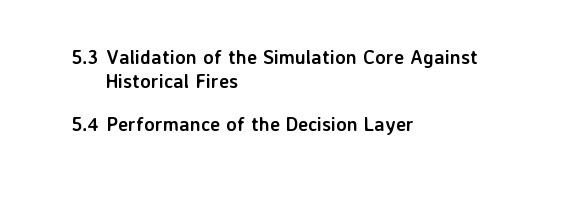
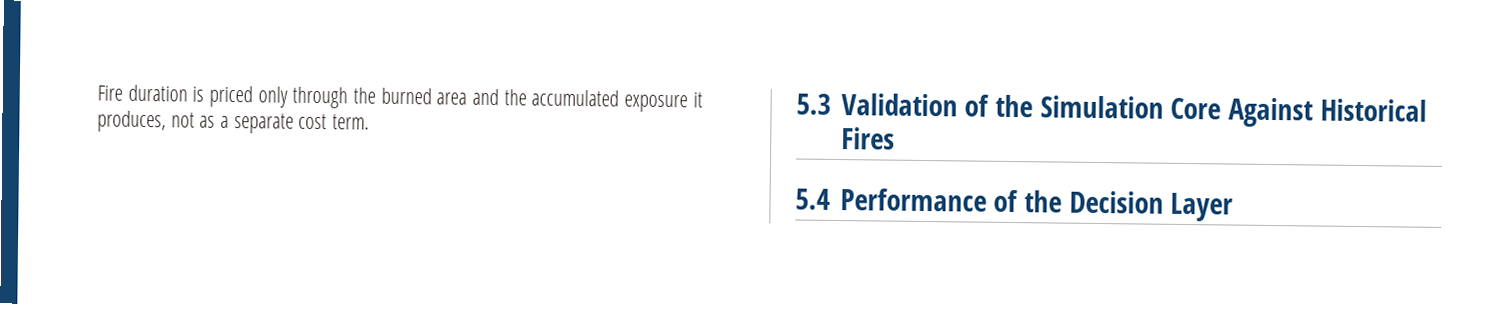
+ Fire duration is priced only through the burned area and the accumulated exposure it produces, not as a separate cost term.

